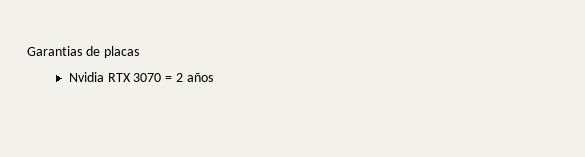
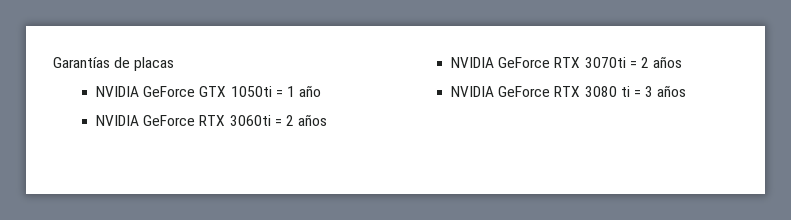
- Garantias de placas
+ Garantías de placas
- Nvidia RTX 3070 = 2 años
+ NVIDIA GeForce GTX 1050ti = 1 año
+ NVIDIA GeForce RTX 3060ti = 2 años
+ NVIDIA GeForce RTX 3070ti = 2 años
+ NVIDIA GeForce RTX 3080 ti = 3 años

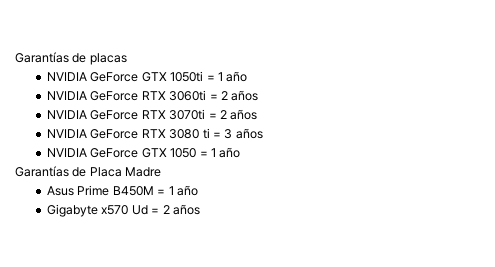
+ NVIDIA GeForce GTX 1050 = 1 año
+ Garantías de Placa Madre
+ Asus Prime B450M = 1 año
+ Gigabyte x570 Ud = 2 años

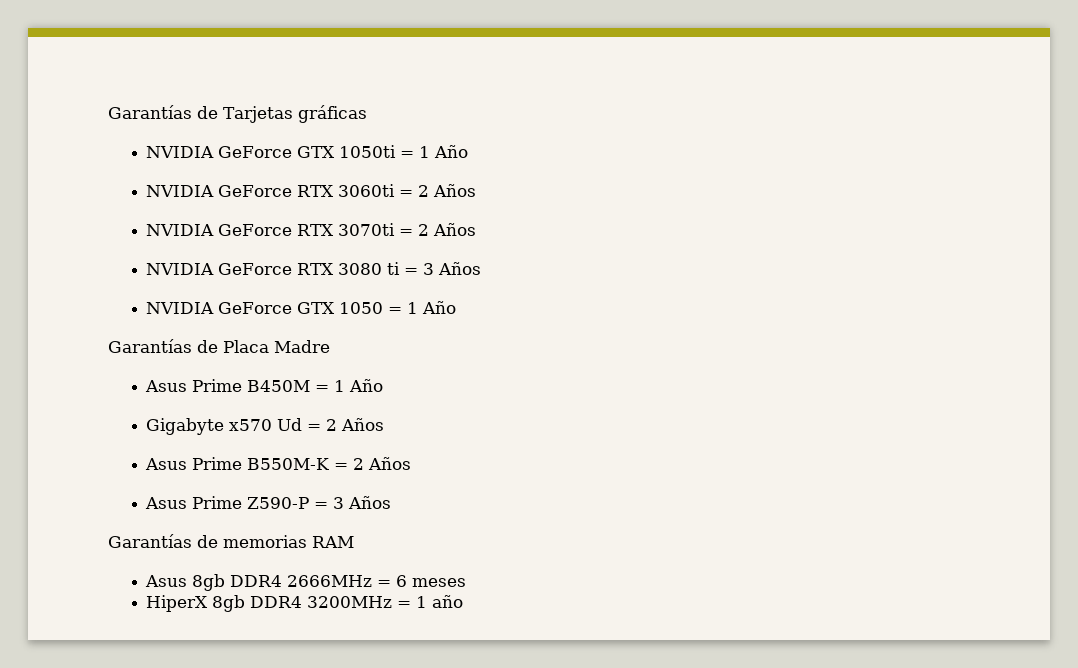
- Garantías de placas
+ Garantías de Tarjetas gráficas
- NVIDIA GeForce GTX 1050ti = 1 año
+ NVIDIA GeForce GTX 1050ti = 1 Año
- NVIDIA GeForce RTX 3060ti = 2 años
+ NVIDIA GeForce RTX 3060ti = 2 Años
- NVIDIA GeForce RTX 3070ti = 2 años
+ NVIDIA GeForce RTX 3070ti = 2 Años
- NVIDIA GeForce RTX 3080 ti = 3 años
+ NVIDIA GeForce RTX 3080 ti = 3 Años
- NVIDIA GeForce GTX 1050 = 1 año
+ NVIDIA GeForce GTX 1050 = 1 Año
- Asus Prime B450M = 1 año
+ Asus Prime B450M = 1 Año
- Gigabyte x570 Ud = 2 años
+ Gigabyte x570 Ud = 2 Años
+ Asus Prime B550M-K = 2 Años
+ Asus Prime Z590-P = 3 Años
+ Garantías de memorias RAM
+ Asus 8gb DDR4 2666MHz = 6 meses
+ HiperX 8gb DDR4 3200MHz = 1 año

